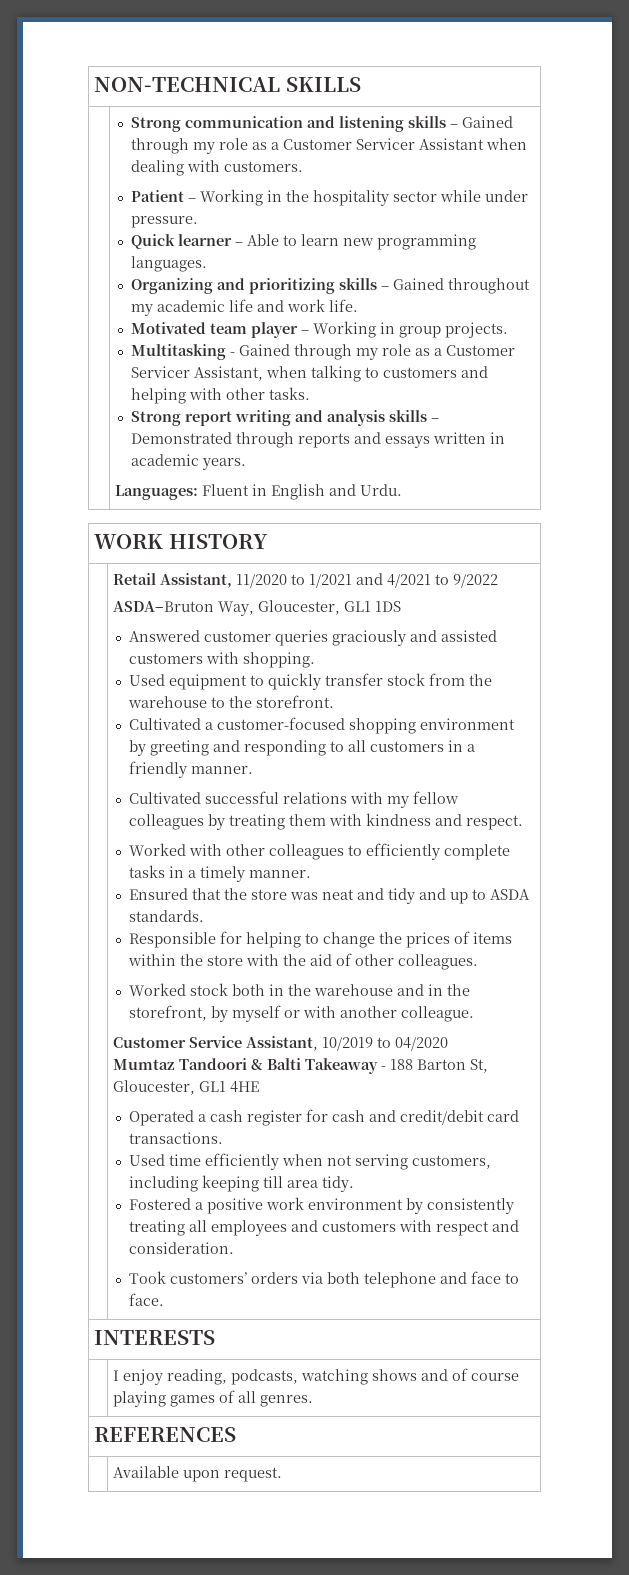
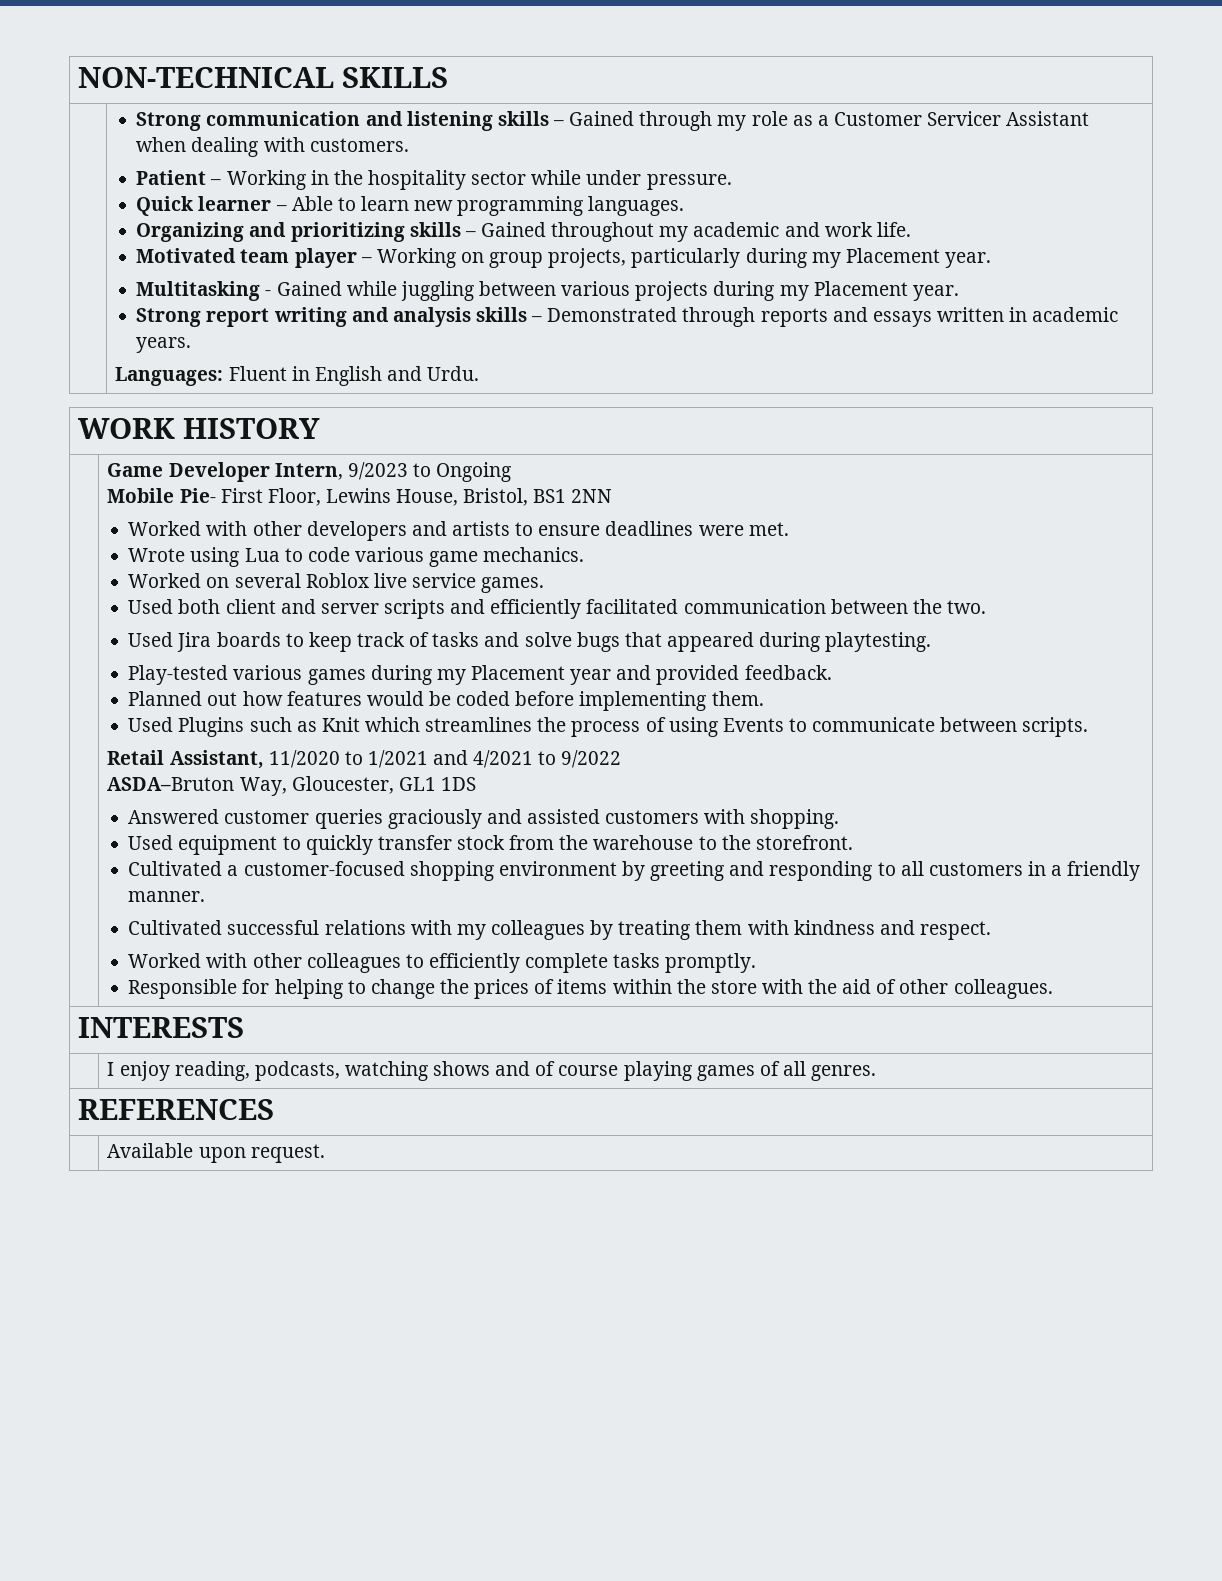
- Organizing and prioritizing skills – Gained throughout my academic life and work life.
+ Organizing and prioritizing skills – Gained throughout my academic and work life.
- Motivated team player – Working in group projects.
- Multitasking - Gained through my role as a Customer Servicer Assistant, when talking to customers and helping with other tasks.
+ Motivated team player – Working on group projects, particularly during my Placement year.
+ Multitasking - Gained while juggling between various projects during my Placement year.
+ Game Developer Intern, 9/2023 to Ongoing
+ Mobile Pie- First Floor, Lewins House, Bristol, BS1 2NN
+ Worked with other developers and artists to ensure deadlines were met.
+ Wrote using Lua to code various game mechanics.
+ Worked on several Roblox live service games.
+ Used both client and server scripts and efficiently facilitated communication between the two.
+ Used Jira boards to keep track of tasks and solve bugs that appeared during playtesting.
+ Play-tested various games during my Placement year and provided feedback.
+ Planned out how features would be coded before implementing them.
+ Used Plugins such as Knit which streamlines the process of using Events to communicate between scripts.
- Cultivated successful relations with my fellow colleagues by treating them with kindness and respect.
+ Cultivated successful relations with my colleagues by treating them with kindness and respect.
- Worked with other colleagues to efficiently complete tasks in a timely manner.
- Ensured that the store was neat and tidy and up to ASDA standards.
+ Worked with other colleagues to efficiently complete tasks promptly.
- Worked stock both in the warehouse and in the storefront, by myself or with another colleague.
- Customer Service Assistant, 10/2019 to 04/2020
- Mumtaz Tandoori & Balti Takeaway - 188 Barton St, Gloucester, GL1 4HE
- Operated a cash register for cash and credit/debit card transactions.
- Used time efficiently when not serving customers, including keeping till area tidy.
- Fostered a positive work environment by consistently treating all employees and customers with respect and consideration.
- Took customers’ orders via both telephone and face to face.

